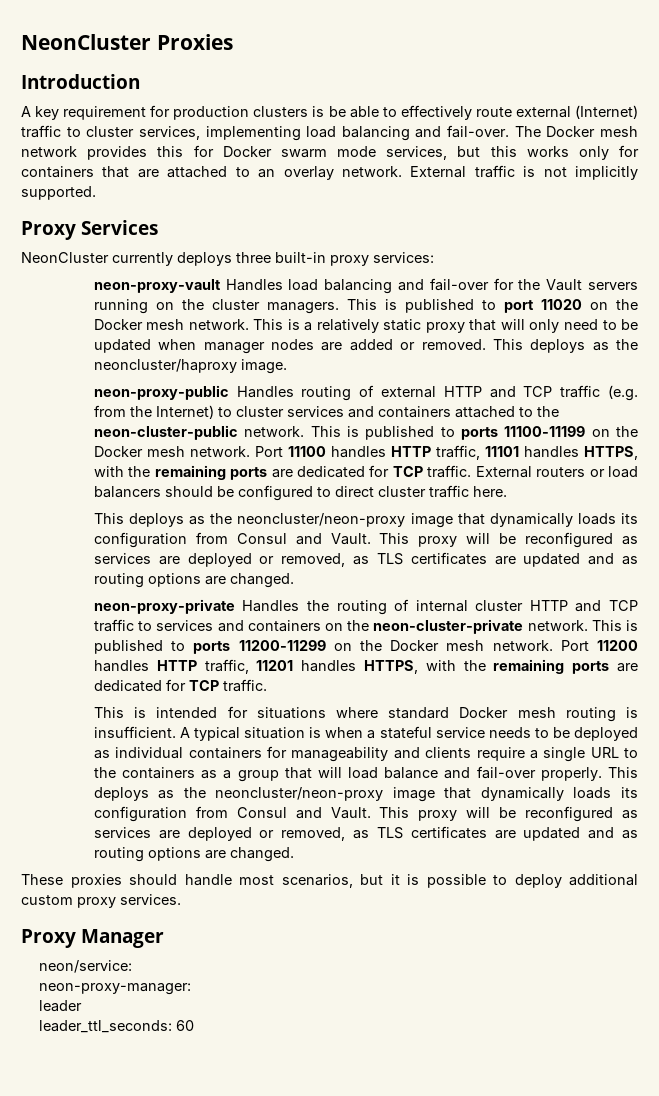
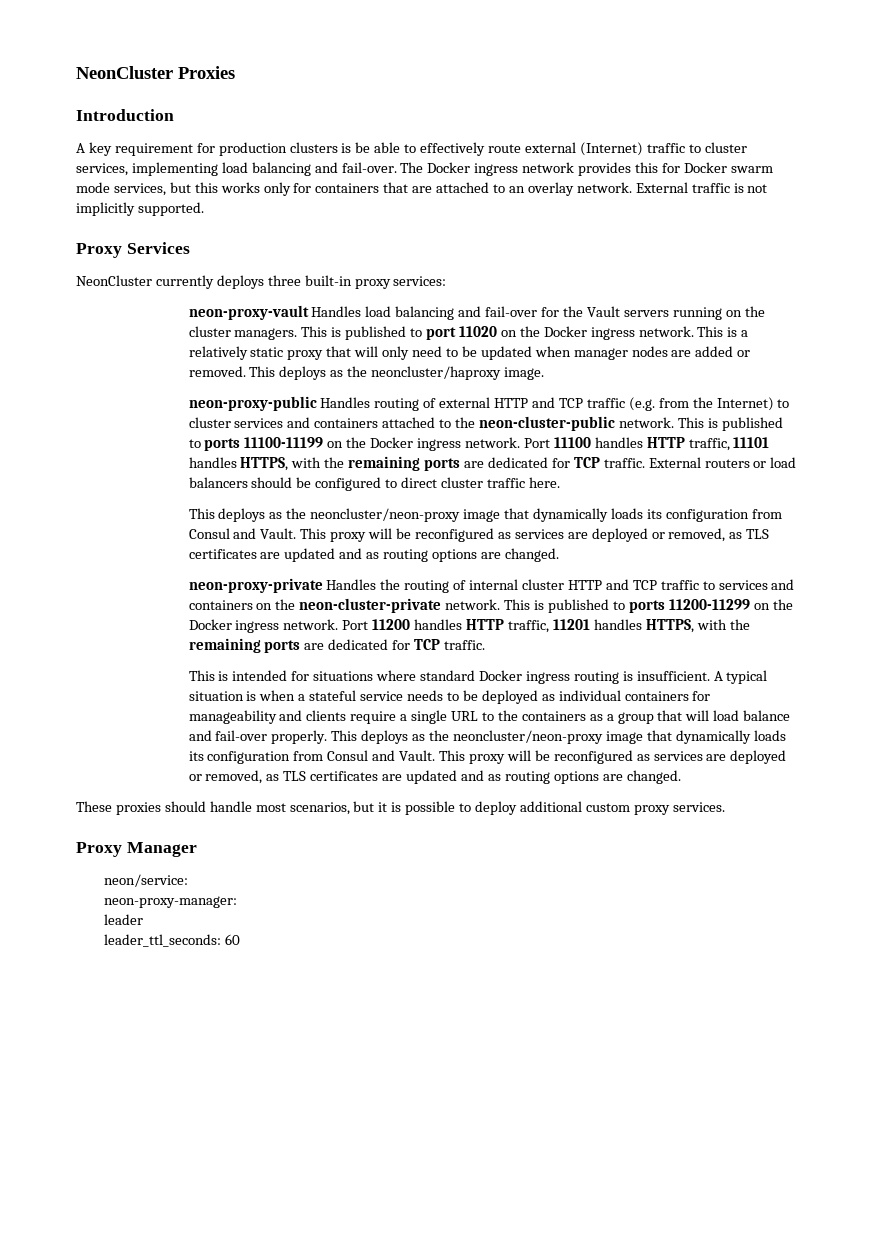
- The Docker mesh network provides this for Docker swarm mode services, but this works only for containers that are attached to an overlay network.
+ The Docker ingress network provides this for Docker swarm mode services, but this works only for containers that are attached to an overlay network.
- This is published to port 11020 on the Docker mesh network.
+ This is published to port 11020 on the Docker ingress network.
- This is published to ports 11100-11199 on the Docker mesh network.
+ This is published to ports 11100-11199 on the Docker ingress network.
- This is published to ports 11200-11299 on the Docker mesh network.
+ This is published to ports 11200-11299 on the Docker ingress network.
- This is intended for situations where standard Docker mesh routing is insufficient.
+ This is intended for situations where standard Docker ingress routing is insufficient.

